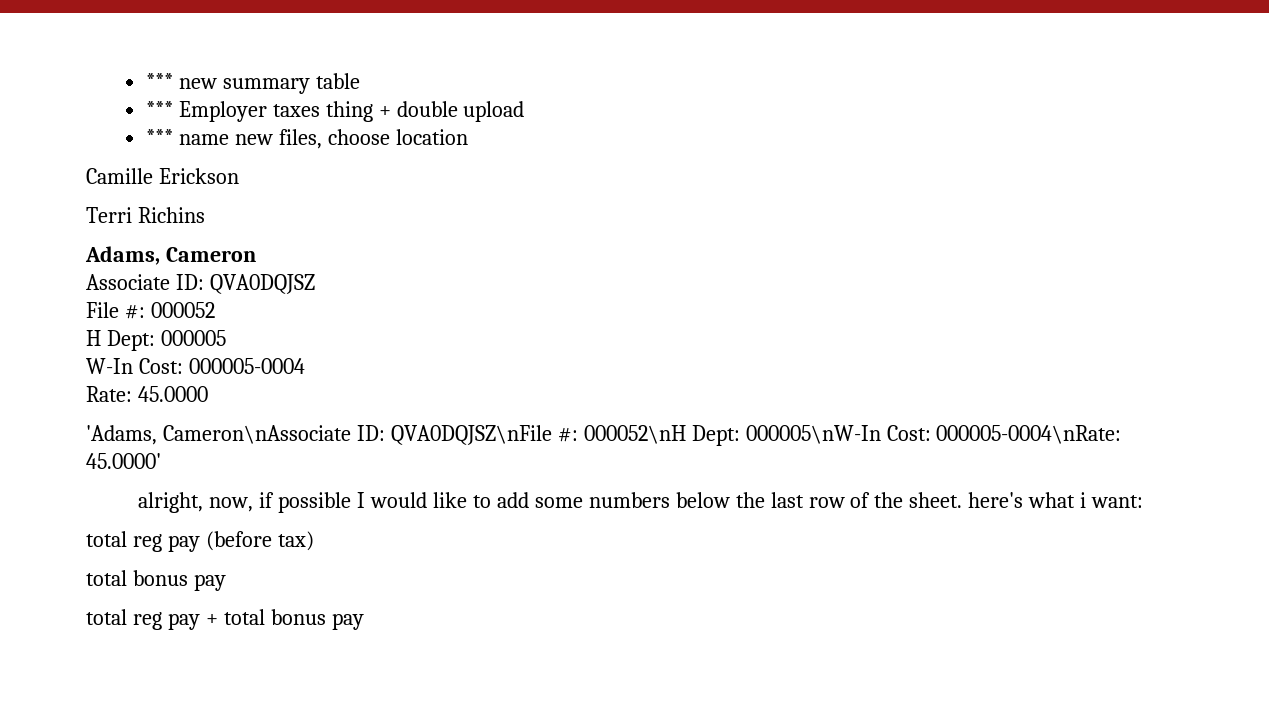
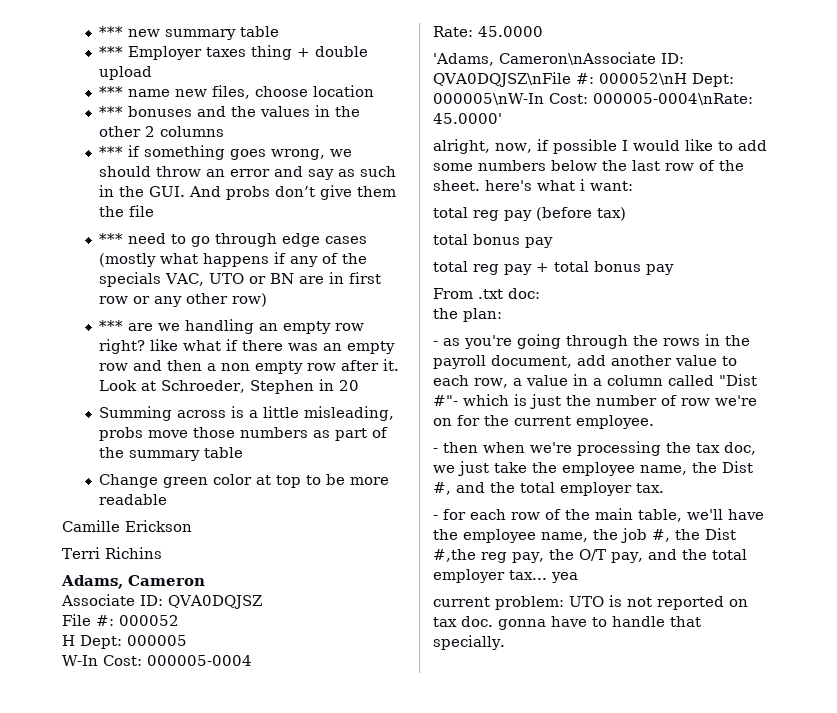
+ *** bonuses and the values in the other 2 columns
+ *** if something goes wrong, we should throw an error and say as such in the GUI. And probs don’t give them the file
+ *** need to go through edge cases (mostly what happens if any of the specials VAC, UTO or BN are in first row or any other row)
+ *** are we handling an empty row right? like what if there was an empty row and then a non empty row after it. Look at Schroeder, Stephen in 20
+ Summing across is a little misleading, probs move those numbers as part of the summary table
+ Change green color at top to be more readable
+ From .txt doc:
+ the plan:
+ - as you're going through the rows in the payroll document, add another value to each row, a value in a column called "Dist #"- which is just the number of row we're on for the current employee.
+ - then when we're processing the tax doc, we just take the employee name, the Dist #, and the total employer tax.
+ - for each row of the main table, we'll have the employee name, the job #, the Dist #,the reg pay, the O/T pay, and the total employer tax... yea
+ current problem: UTO is not reported on tax doc. gonna have to handle that specially.

